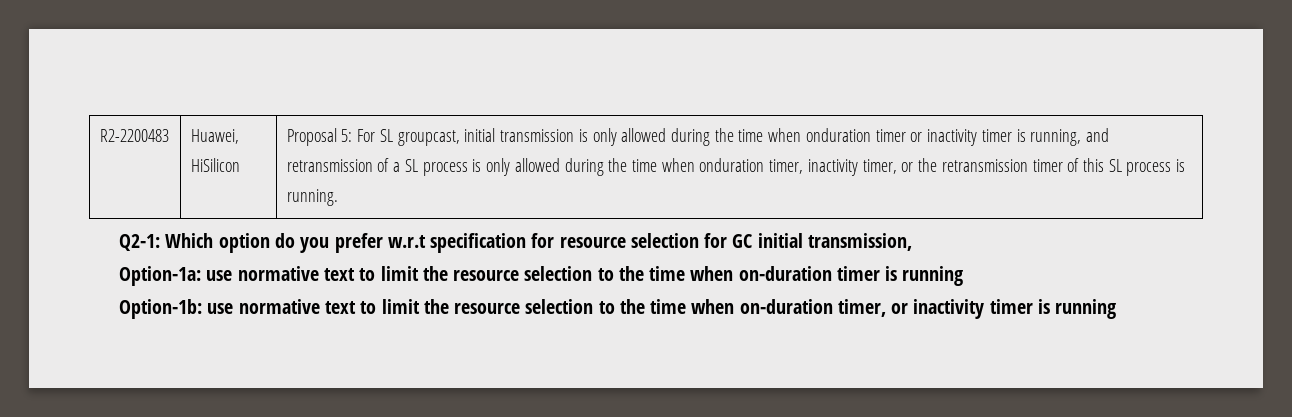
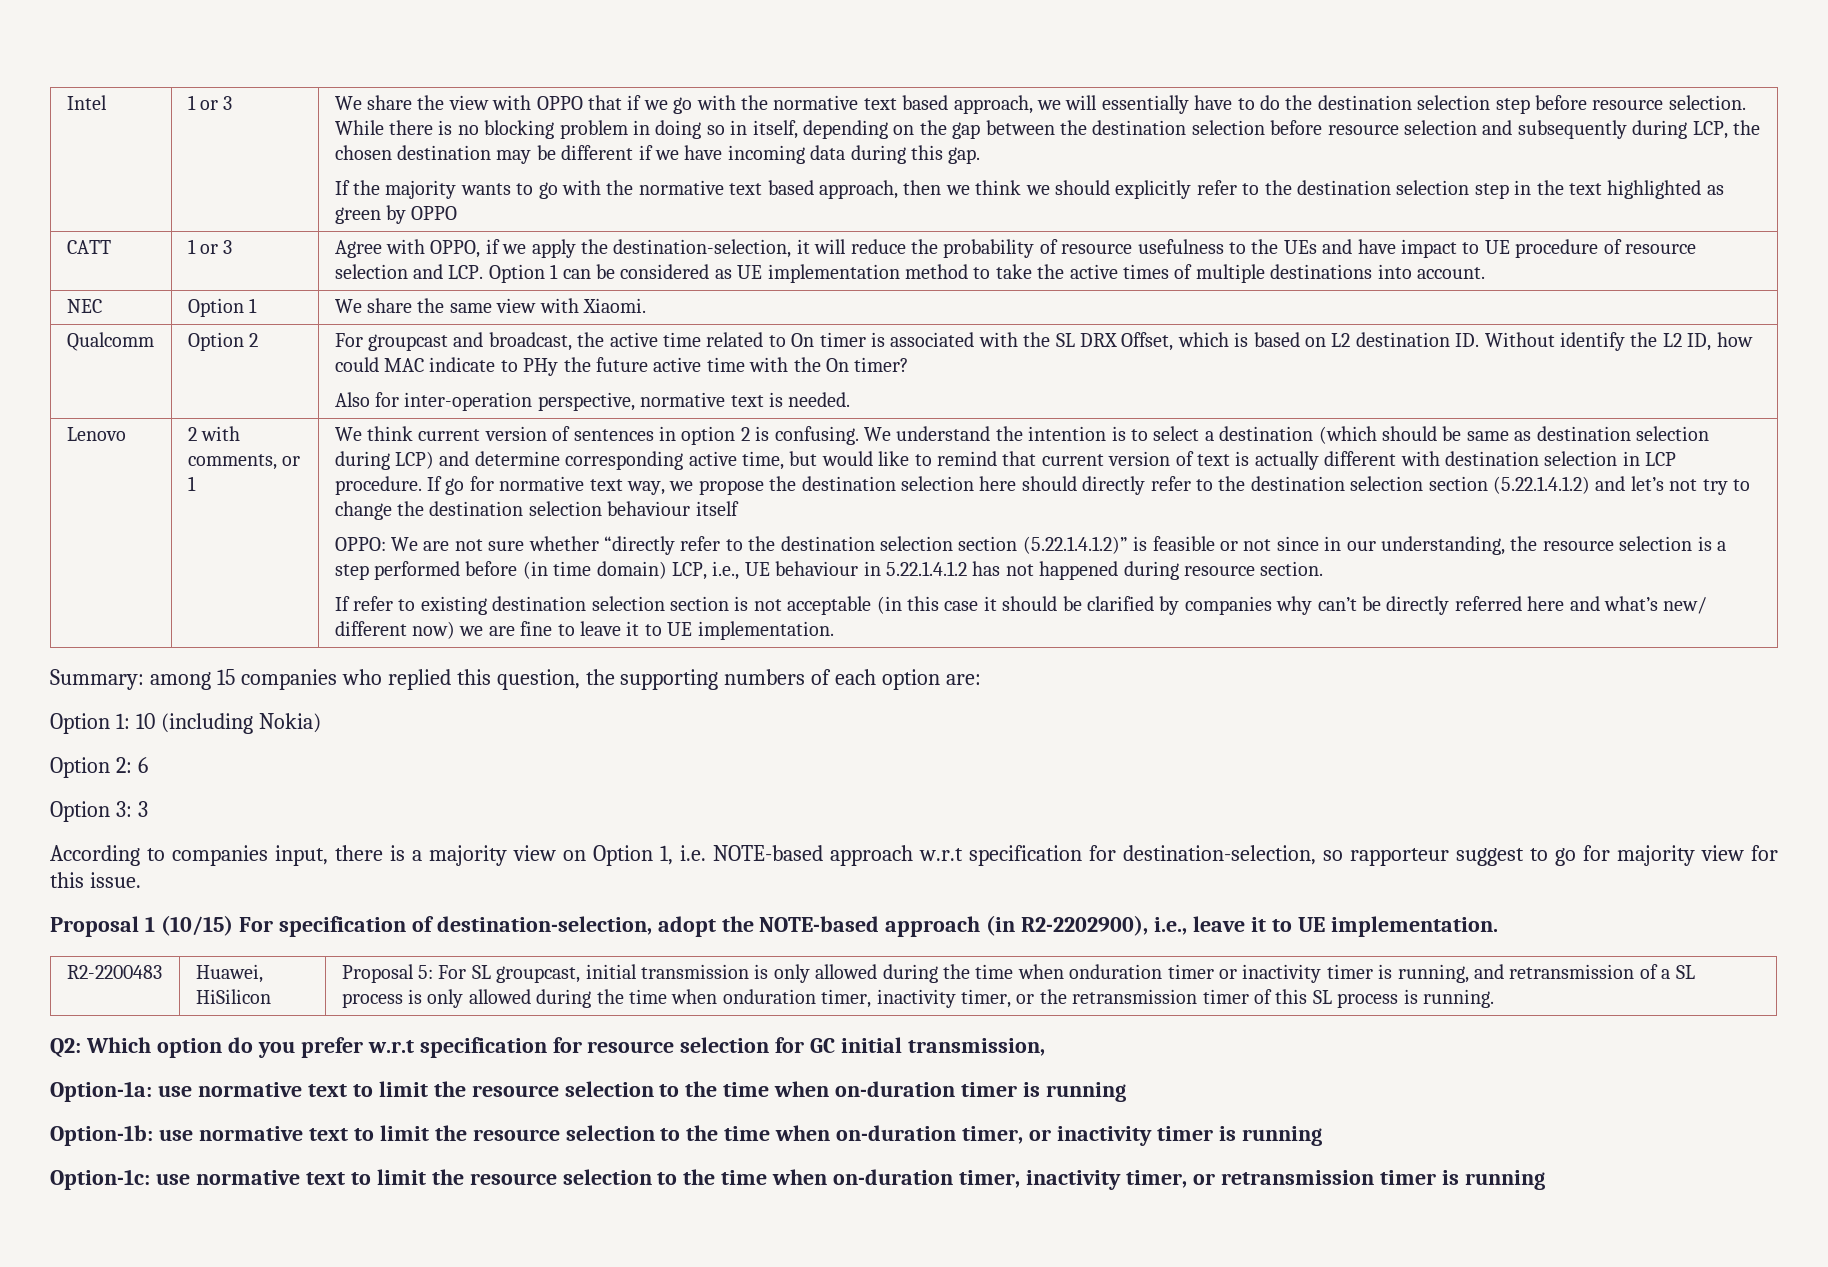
+ Intel | 1 or 3 | We share the view with OPPO that if we go with the normative text based approach, we will essentially have to do the destination selection step before resource selection. While there is no blocking problem in doing so in itself, depending on the gap between the destination selection before resource selection and subsequently during LCP, the chosen destination may be different if we have incoming data during this gap.
+ If the majority wants to go with the normative text based approach, then we think we should explicitly refer to the destination selection step in the text highlighted as green by OPPO
+ CATT | 1 or 3 | Agree with OPPO, if we apply the destination-selection, it will reduce the probability of resource usefulness to the UEs and have impact to UE procedure of resource selection and LCP. Option 1 can be considered as UE implementation method to take the active times of multiple destinations into account.
+ NEC | Option 1 | We share the same view with Xiaomi.
+ Qualcomm | Option 2 | For groupcast and broadcast, the active time related to On timer is associated with the SL DRX Offset, which is based on L2 destination ID. Without identify the L2 ID, how could MAC indicate to PHy the future active time with the On timer?
+ Also for inter-operation perspective, normative text is needed.
+ Lenovo | 2 with comments, or 1 | We think current version of sentences in option 2 is confusing. We understand the intention is to select a destination (which should be same as destination selection during LCP) and determine corresponding active time, but would like to remind that current version of text is actually different with destination selection in LCP procedure. If go for normative text way, we propose the destination selection here should directly refer to the destination selection section (5.22.1.4.1.2) and let’s not try to change the destination selection behaviour itself
+ OPPO: We are not sure whether “directly refer to the destination selection section (5.22.1.4.1.2)” is feasible or not since in our understanding, the resource selection is a step performed before (in time domain) LCP, i.e., UE behaviour in 5.22.1.4.1.2 has not happened during resource section.
+ If refer to existing destination selection section is not acceptable (in this case it should be clarified by companies why can’t be directly referred here and what’s new/ different now) we are fine to leave it to UE implementation.
+ Summary: among 15 companies who replied this question, the supporting numbers of each option are:
+ Option 1: 10 (including Nokia)
+ Option 2: 6
+ Option 3: 3
+ According to companies input, there is a majority view on Option 1, i.e. NOTE-based approach w.r.t specification for destination-selection, so rapporteur suggest to go for majority view for this issue.
+ Proposal 1 (10/15) For specification of destination-selection, adopt the NOTE-based approach (in R2-2202900), i.e., leave it to UE implementation.
- Q2-1: Which option do you prefer w.r.t specification for resource selection for GC initial transmission,
+ Q2: Which option do you prefer w.r.t specification for resource selection for GC initial transmission,
+ Option-1c: use normative text to limit the resource selection to the time when on-duration timer, inactivity timer, or retransmission timer is running

